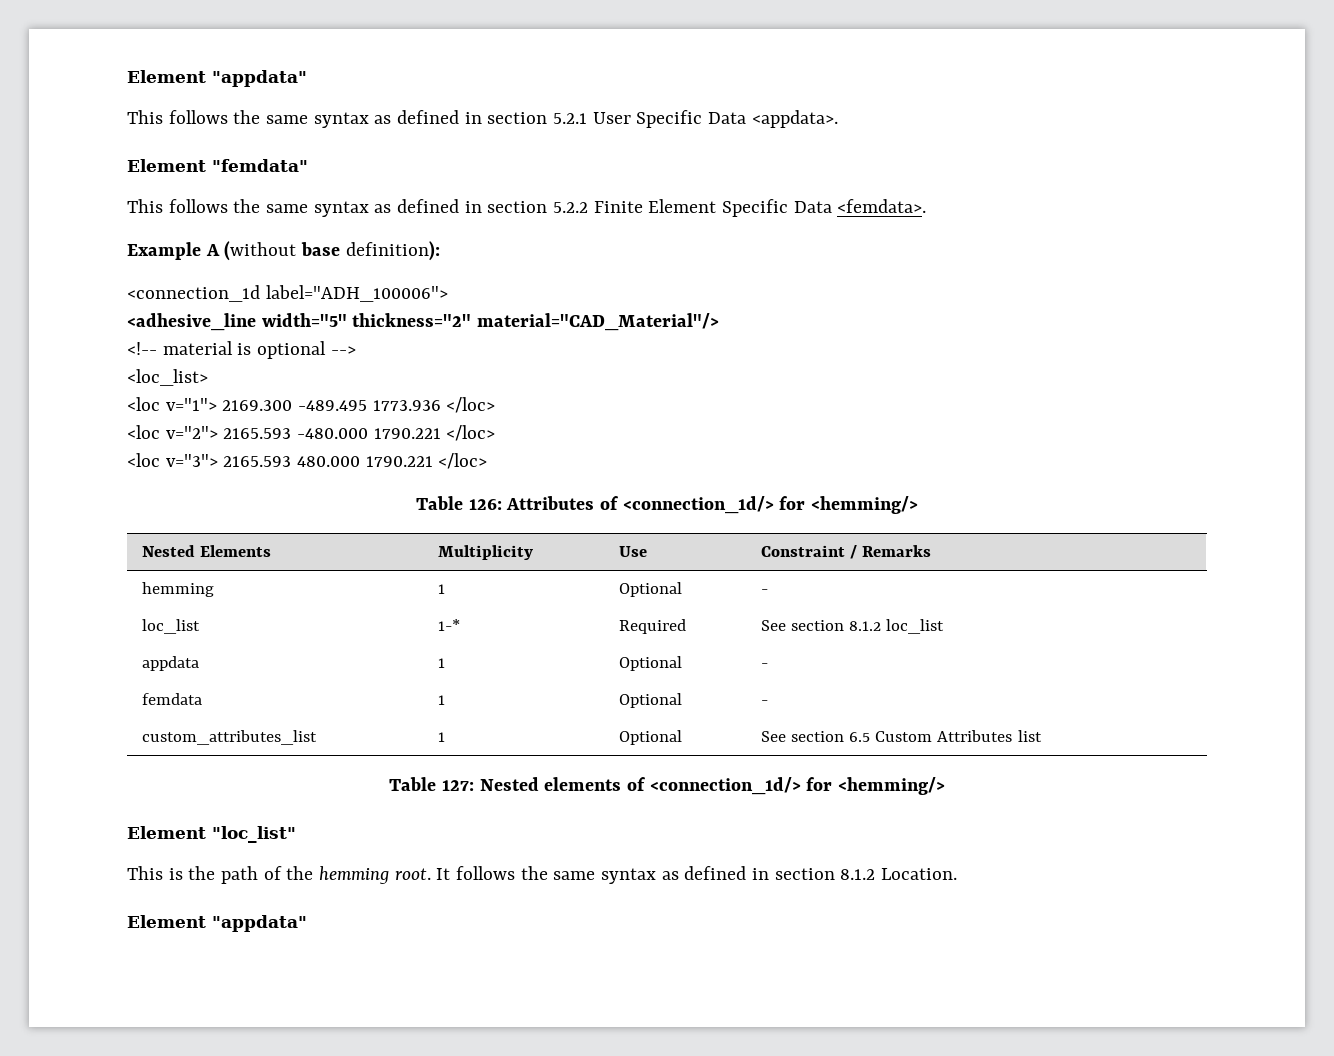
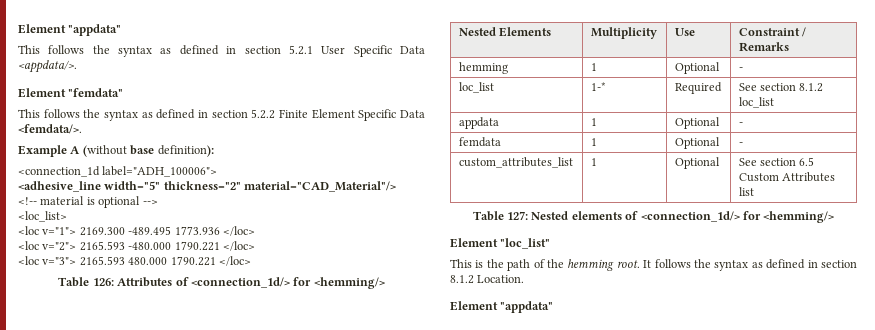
- This follows the same syntax as defined in section 5.2.1 User Specific Data <appdata>.
+ This follows the syntax as defined in section 5.2.1 User Specific Data <appdata/>.
- This follows the same syntax as defined in section 5.2.2 Finite Element Specific Data <femdata>.
+ This follows the syntax as defined in section 5.2.2 Finite Element Specific Data <femdata/>.
- It follows the same syntax as defined in section 8.1.2 Location.
+ It follows the syntax as defined in section 8.1.2 Location.

